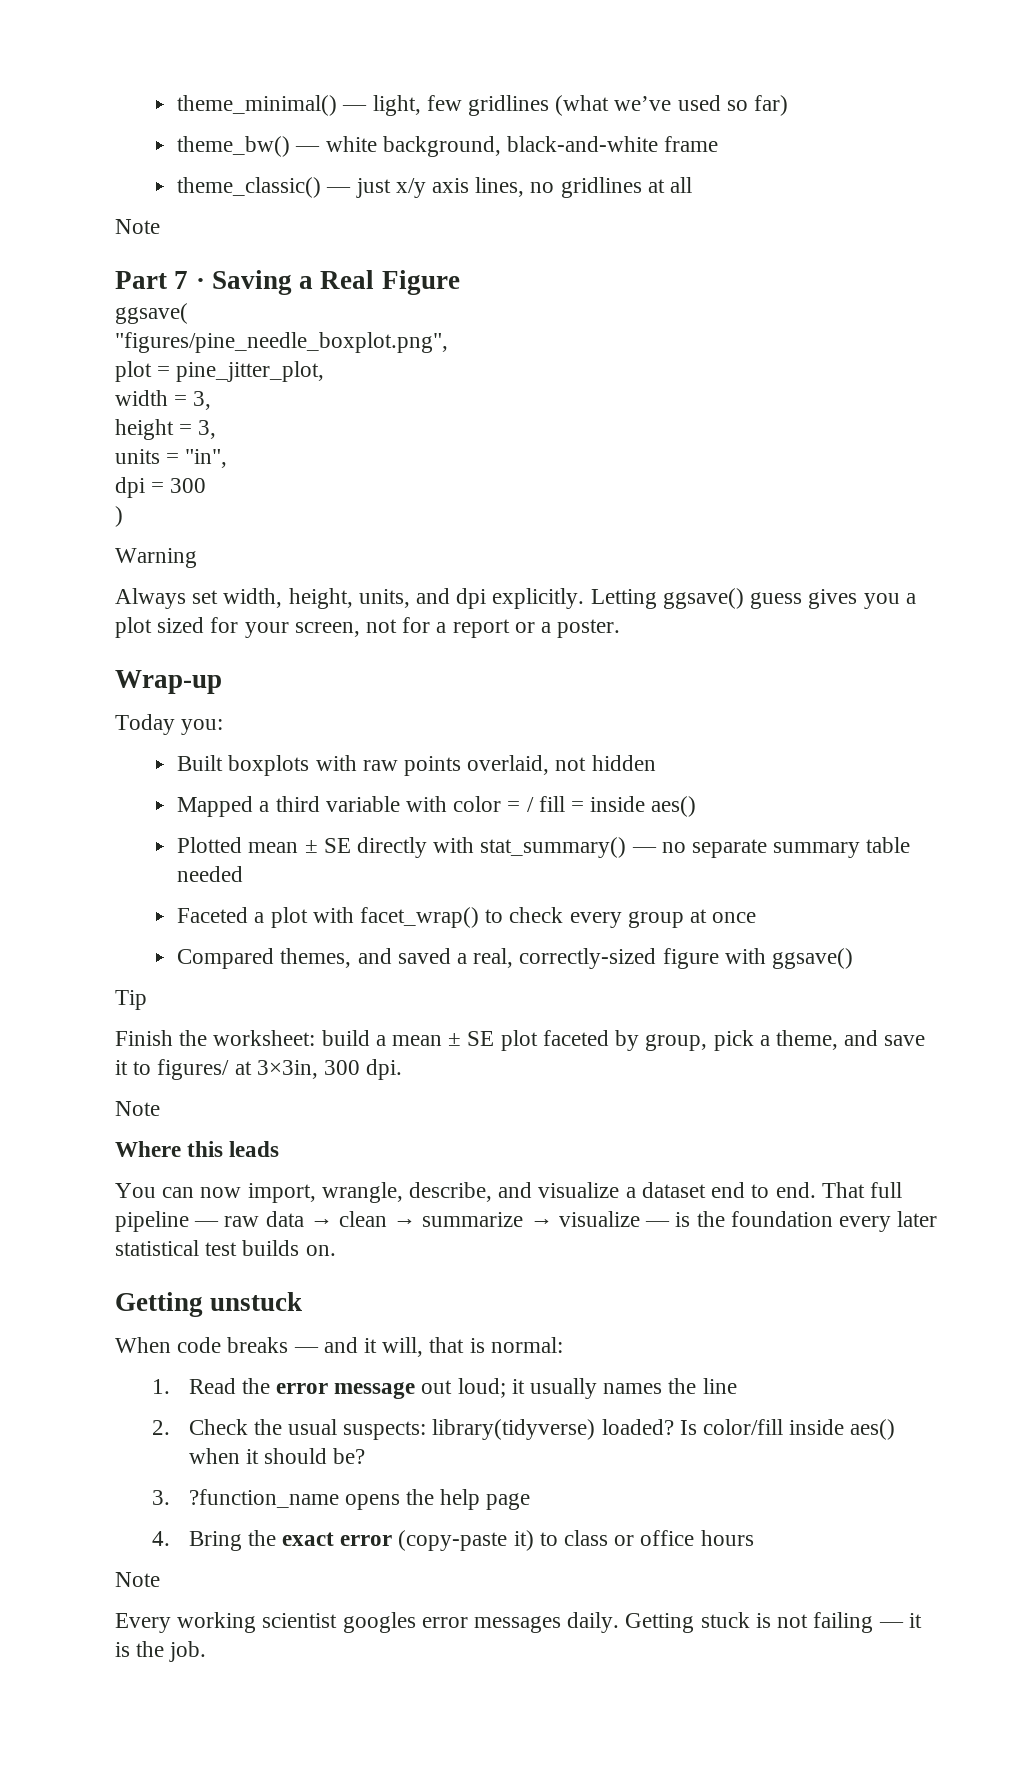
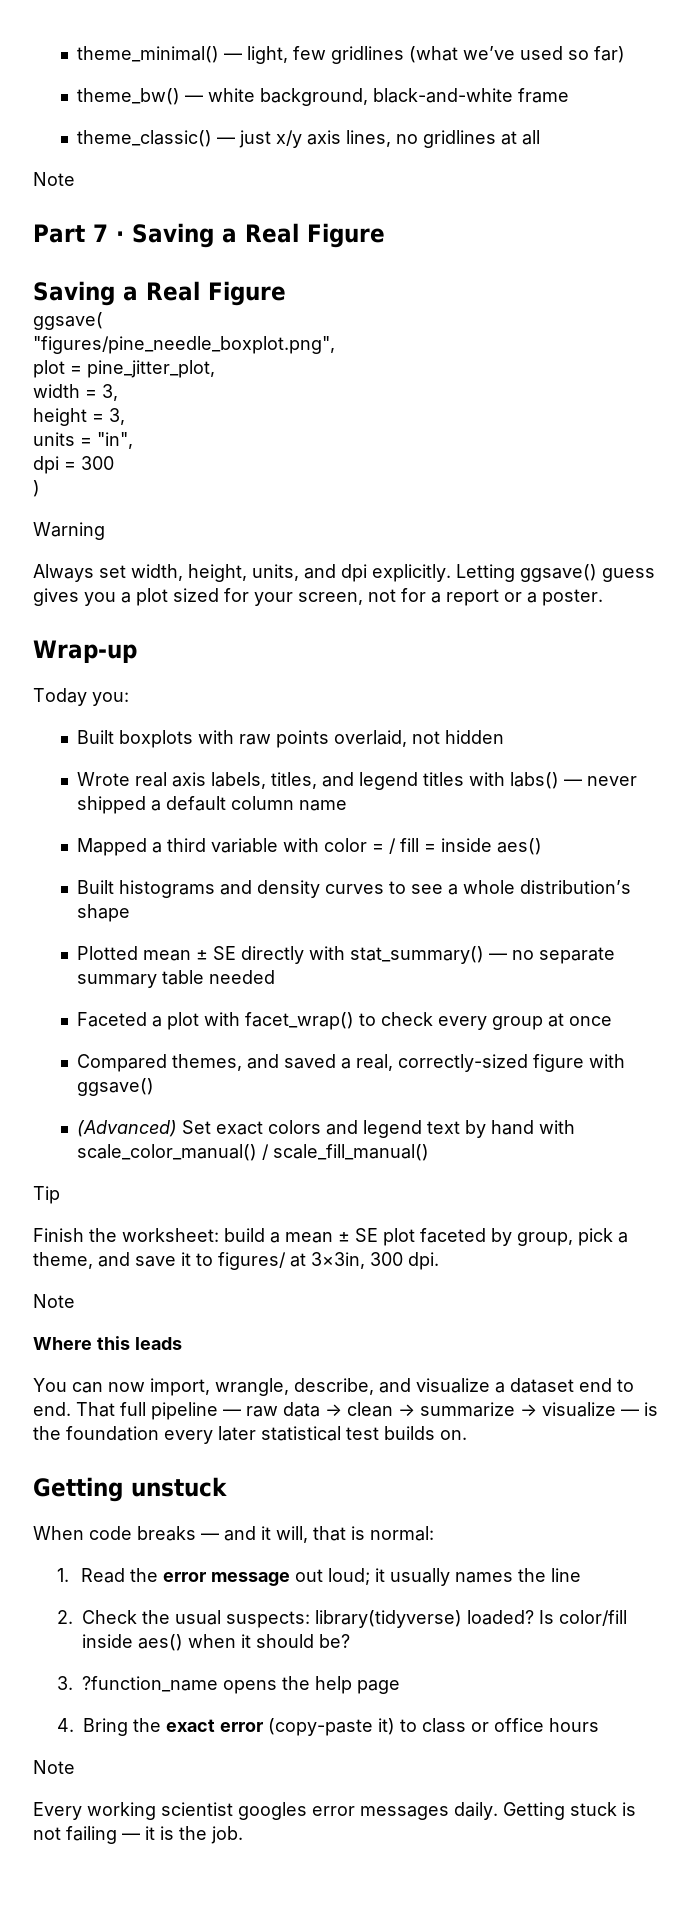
  Part 7 · Saving a Real Figure
+ Saving a Real Figure
+ Wrote real axis labels, titles, and legend titles with labs() — never shipped a default column name
+ Built histograms and density curves to see a whole distribution’s shape
+ (Advanced) Set exact colors and legend text by hand with scale_color_manual() / scale_fill_manual()

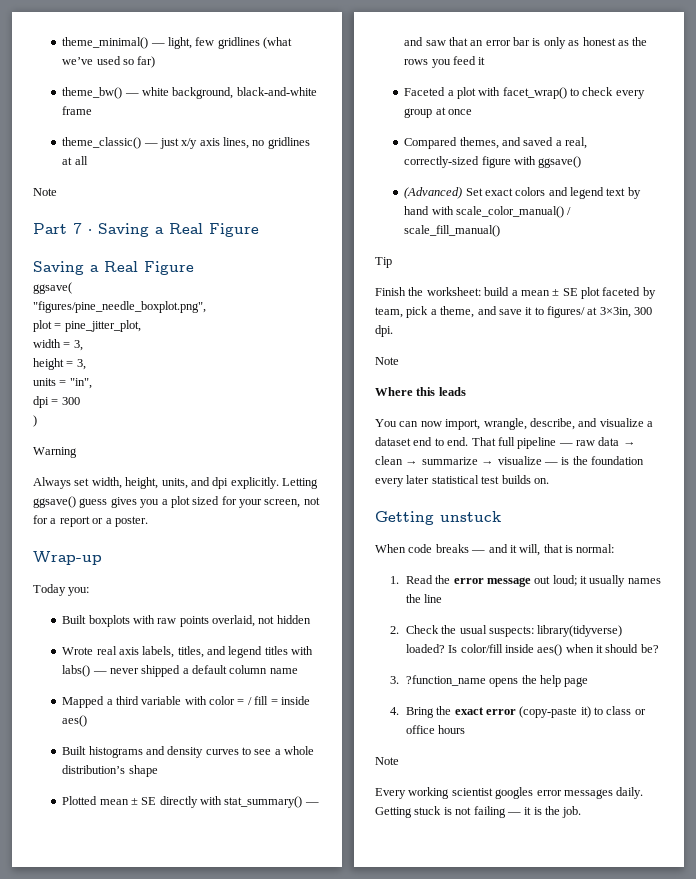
- Plotted mean ± SE directly with stat_summary() — no separate summary table needed
+ Plotted mean ± SE directly with stat_summary() — and saw that an error bar is only as honest as the rows you feed it
- Finish the worksheet: build a mean ± SE plot faceted by group, pick a theme, and save it to figures/ at 3×3in, 300 dpi.
+ Finish the worksheet: build a mean ± SE plot faceted by team, pick a theme, and save it to figures/ at 3×3in, 300 dpi.

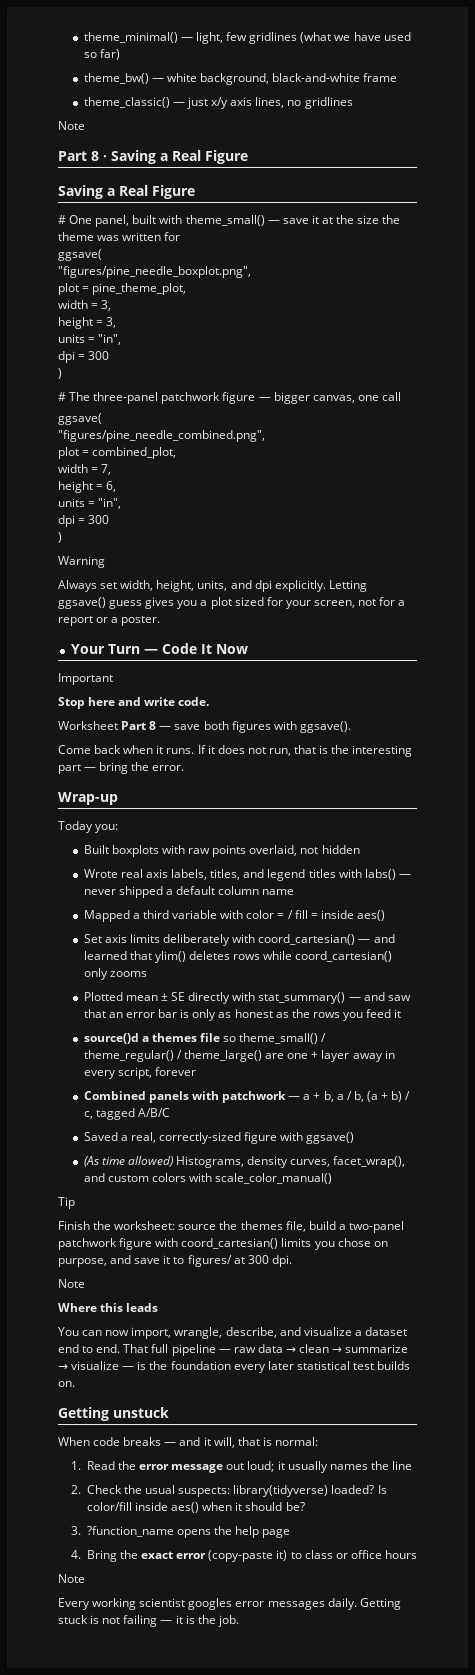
- theme_minimal() — light, few gridlines (what we’ve used so far)
+ theme_minimal() — light, few gridlines (what we have used so far)
- theme_classic() — just x/y axis lines, no gridlines at all
+ theme_classic() — just x/y axis lines, no gridlines
- Part 7 · Saving a Real Figure
+ Part 8 · Saving a Real Figure
+ # One panel, built with theme_small() — save it at the size the theme was written for
- plot = pine_jitter_plot,
+ plot = pine_theme_plot,
+ # The three-panel patchwork figure — bigger canvas, one call
+ ggsave(
+ "figures/pine_needle_combined.png",
+ plot = combined_plot,
+ width = 7,
+ height = 6,
+ units = "in",
+ dpi = 300
+ )
+ Your Turn — Code It Now
+ Important
+ Stop here and write code.
+ Worksheet Part 8 — save both figures with ggsave().
+ Come back when it runs. If it does not run, that is the interesting part — bring the error.
- Built histograms and density curves to see a whole distribution’s shape
+ Set axis limits deliberately with coord_cartesian() — and learned that ylim() deletes rows while coord_cartesian() only zooms
- Faceted a plot with facet_wrap() to check every group at once
- Compared themes, and saved a real, correctly-sized figure with ggsave()
+ source()d a themes file so theme_small() / theme_regular() / theme_large() are one + layer away in every script, forever
+ Combined panels with patchwork — a + b, a / b, (a + b) / c, tagged A/B/C
+ Saved a real, correctly-sized figure with ggsave()
- (Advanced) Set exact colors and legend text by hand with scale_color_manual() / scale_fill_manual()
+ (As time allowed) Histograms, density curves, facet_wrap(), and custom colors with scale_color_manual()
- Finish the worksheet: build a mean ± SE plot faceted by team, pick a theme, and save it to figures/ at 3×3in, 300 dpi.
+ Finish the worksheet: source the themes file, build a two-panel patchwork figure with coord_cartesian() limits you chose on purpose, and save it to figures/ at 300 dpi.

